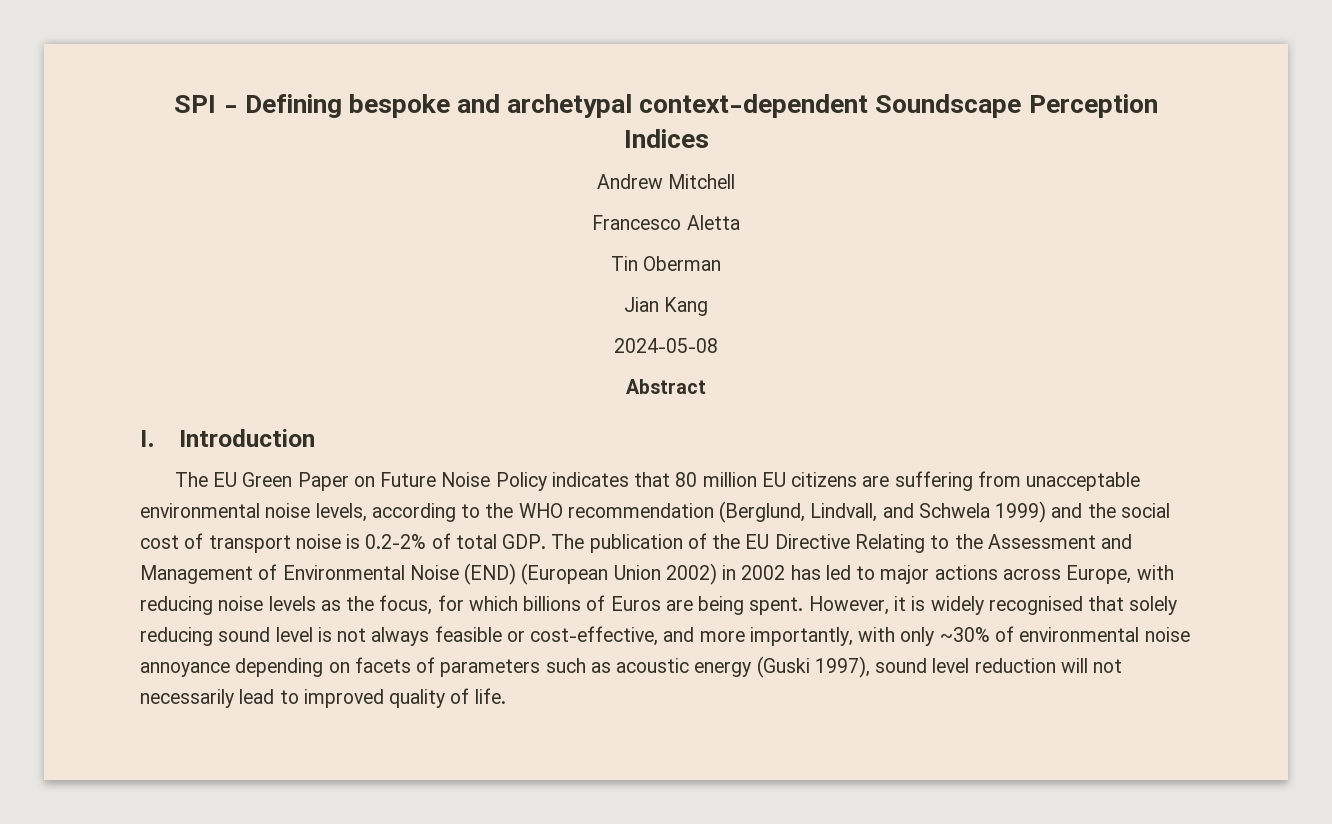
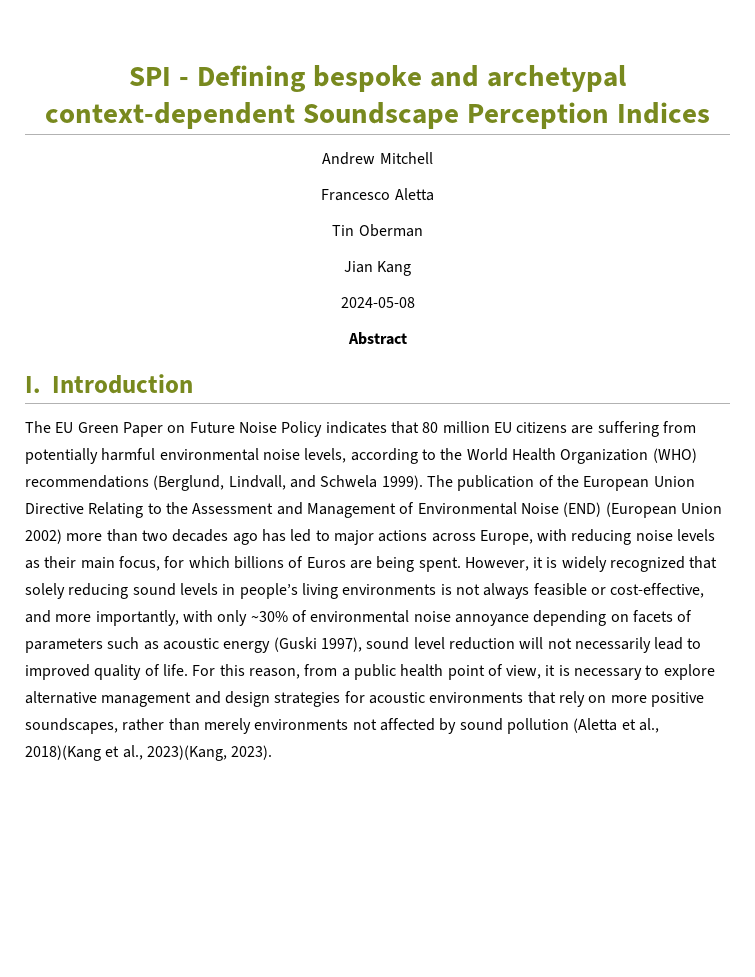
- The EU Green Paper on Future Noise Policy indicates that 80 million EU citizens are suffering from unacceptable environmental noise levels, according to the WHO recommendation (Berglund, Lindvall, and Schwela 1999) and the social cost of transport noise is 0.2-2% of total GDP. The publication of the EU Directive Relating to the Assessment and Management of Environmental Noise (END) (European Union 2002) in 2002 has led to major actions across Europe, with reducing noise levels as the focus, for which billions of Euros are being spent.
+ The EU Green Paper on Future Noise Policy indicates that 80 million EU citizens are suffering from potentially harmful environmental noise levels, according to the World Health Organization (WHO) recommendations (Berglund, Lindvall, and Schwela 1999). The publication of the European Union Directive Relating to the Assessment and Management of Environmental Noise (END) (European Union 2002) more than two decades ago has led to major actions across Europe, with reducing noise levels as their main focus, for which billions of Euros are being spent.
- However, it is widely recognised that solely reducing sound level is not always feasible or cost-effective, and more importantly, with only ~30% of environmental noise annoyance depending on facets of parameters such as acoustic energy (Guski 1997), sound level reduction will not necessarily lead to improved quality of life.
+ However, it is widely recognized that solely reducing sound levels in people’s living environments is not always feasible or cost-effective, and more importantly, with only ~30% of environmental noise annoyance depending on facets of parameters such as acoustic energy (Guski 1997), sound level reduction will not necessarily lead to improved quality of life.
+ For this reason, from a public health point of view, it is necessary to explore alternative management and design strategies for acoustic environments that rely on more positive soundscapes, rather than merely environments not affected by sound pollution (Aletta et al., 2018)(Kang et al., 2023)(Kang, 2023).

